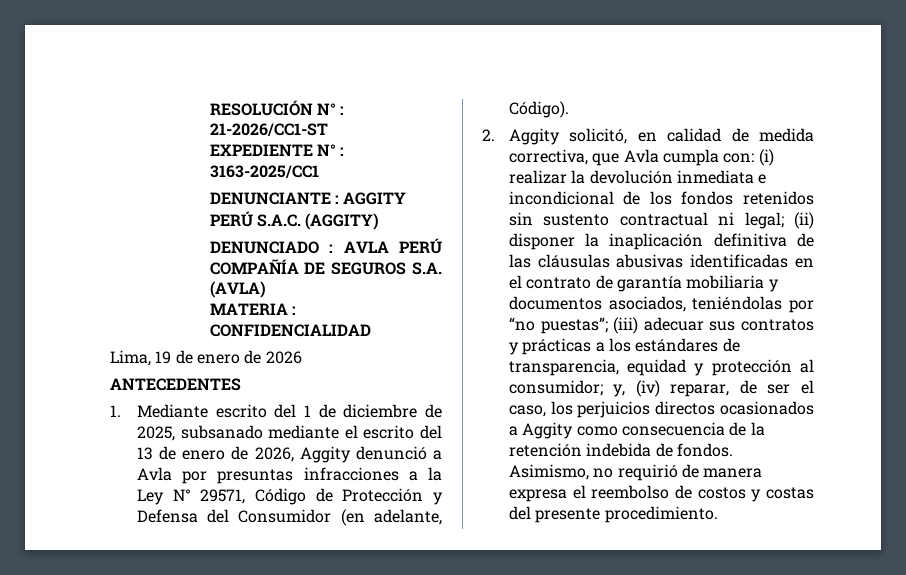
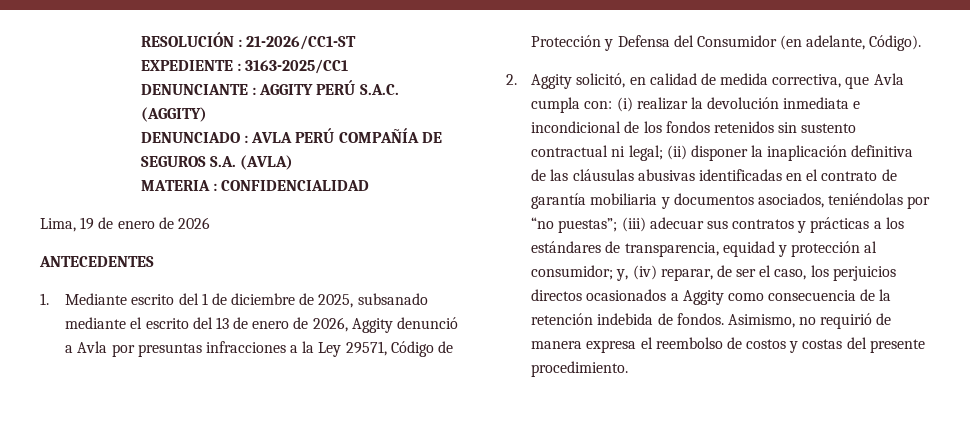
- RESOLUCIÓN N° : 21-2026/CC1-ST
+ RESOLUCIÓN : 21-2026/CC1-ST
- EXPEDIENTE N° : 3163-2025/CC1
+ EXPEDIENTE : 3163-2025/CC1
- 1. Mediante escrito del 1 de diciembre de 2025, subsanado mediante el escrito del 13 de enero de 2026, Aggity denunció a Avla por presuntas infracciones a la Ley N° 29571, Código de Protección y Defensa del Consumidor (en adelante, Código).
+ 1. Mediante escrito del 1 de diciembre de 2025, subsanado mediante el escrito del 13 de enero de 2026, Aggity denunció a Avla por presuntas infracciones a la Ley 29571, Código de Protección y Defensa del Consumidor (en adelante, Código).

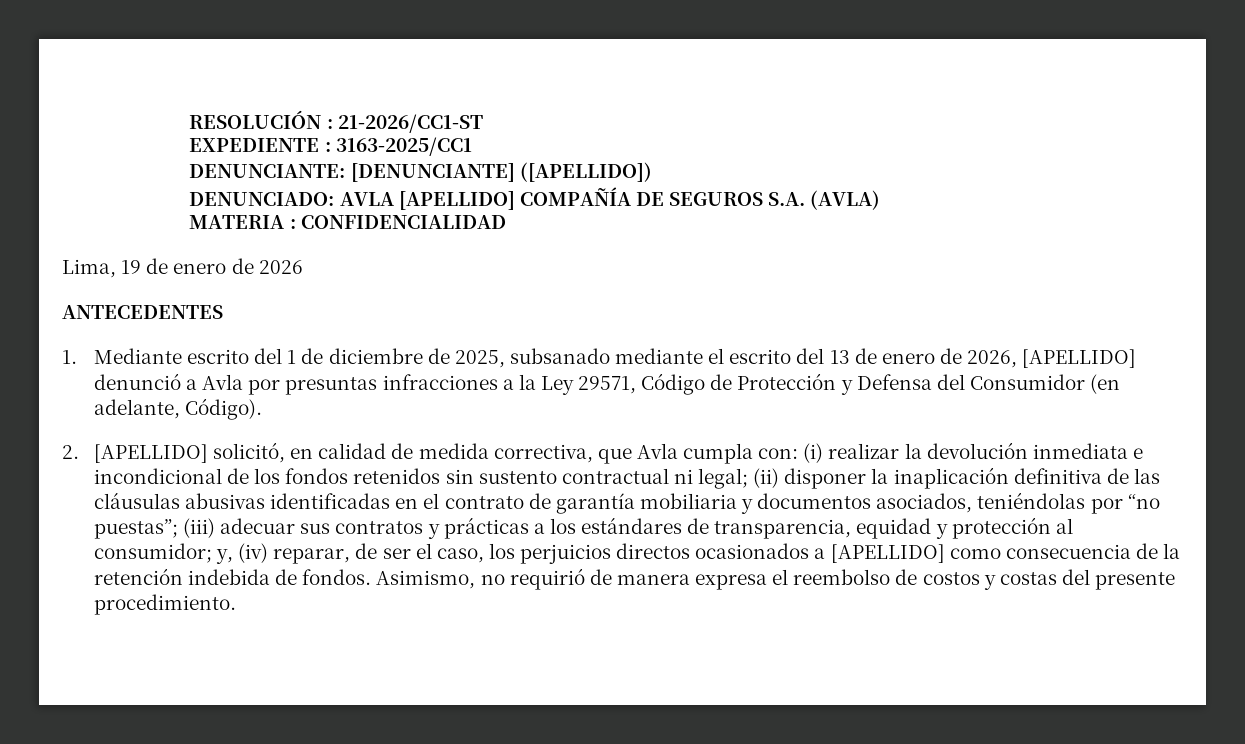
- DENUNCIANTE : AGGITY PERÚ S.A.C. (AGGITY)
- DENUNCIADO : AVLA PERÚ COMPAÑÍA DE SEGUROS S.A. (AVLA)
+ DENUNCIANTE: [DENUNCIANTE] ([APELLIDO])
+ DENUNCIADO: AVLA [APELLIDO] COMPAÑÍA DE SEGUROS S.A. (AVLA)
- 1. Mediante escrito del 1 de diciembre de 2025, subsanado mediante el escrito del 13 de enero de 2026, Aggity denunció a Avla por presuntas infracciones a la Ley 29571, Código de Protección y Defensa del Consumidor (en adelante, Código).
+ 1. Mediante escrito del 1 de diciembre de 2025, subsanado mediante el escrito del 13 de enero de 2026, [APELLIDO] denunció a Avla por presuntas infracciones a la Ley 29571, Código de Protección y Defensa del Consumidor (en adelante, Código).
- 2. Aggity solicitó, en calidad de medida correctiva, que Avla cumpla con:
+ 2. [APELLIDO] solicitó, en calidad de medida correctiva, que Avla cumpla con:
- y, (iv) reparar, de ser el caso, los perjuicios directos ocasionados a Aggity como consecuencia de la retención indebida de fondos.
+ y, (iv) reparar, de ser el caso, los perjuicios directos ocasionados a [APELLIDO] como consecuencia de la retención indebida de fondos.

